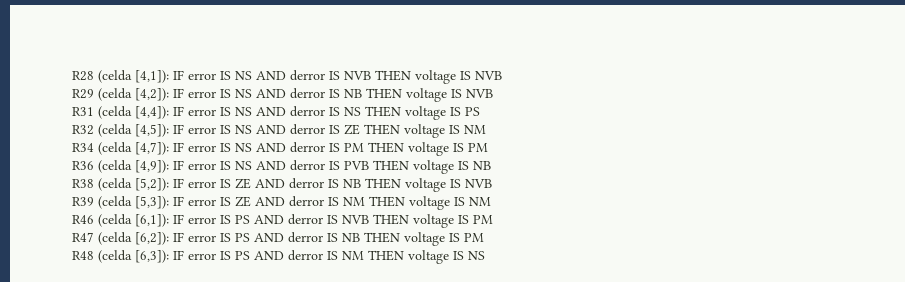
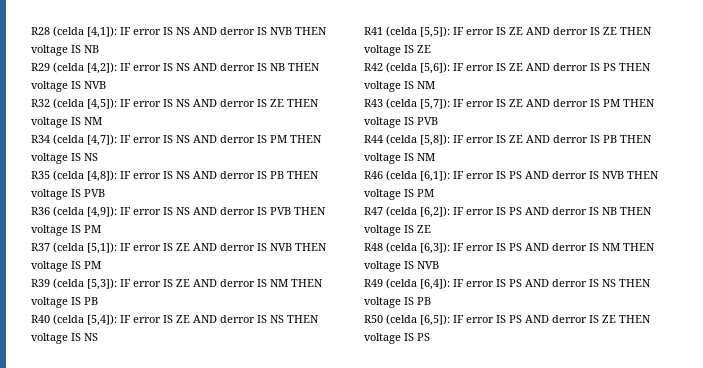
- R28 (celda [4,1]): IF error IS NS AND derror IS NVB THEN voltage IS NVB
+ R28 (celda [4,1]): IF error IS NS AND derror IS NVB THEN voltage IS NB
- R31 (celda [4,4]): IF error IS NS AND derror IS NS THEN voltage IS PS
- R34 (celda [4,7]): IF error IS NS AND derror IS PM THEN voltage IS PM
+ R34 (celda [4,7]): IF error IS NS AND derror IS PM THEN voltage IS NS
+ R35 (celda [4,8]): IF error IS NS AND derror IS PB THEN voltage IS PVB
- R36 (celda [4,9]): IF error IS NS AND derror IS PVB THEN voltage IS NB
- R38 (celda [5,2]): IF error IS ZE AND derror IS NB THEN voltage IS NVB
+ R36 (celda [4,9]): IF error IS NS AND derror IS PVB THEN voltage IS PM
+ R37 (celda [5,1]): IF error IS ZE AND derror IS NVB THEN voltage IS PM
- R39 (celda [5,3]): IF error IS ZE AND derror IS NM THEN voltage IS NM
+ R39 (celda [5,3]): IF error IS ZE AND derror IS NM THEN voltage IS PB
+ R40 (celda [5,4]): IF error IS ZE AND derror IS NS THEN voltage IS NS
+ R41 (celda [5,5]): IF error IS ZE AND derror IS ZE THEN voltage IS ZE
+ R42 (celda [5,6]): IF error IS ZE AND derror IS PS THEN voltage IS NM
+ R43 (celda [5,7]): IF error IS ZE AND derror IS PM THEN voltage IS PVB
+ R44 (celda [5,8]): IF error IS ZE AND derror IS PB THEN voltage IS NM
- R47 (celda [6,2]): IF error IS PS AND derror IS NB THEN voltage IS PM
+ R47 (celda [6,2]): IF error IS PS AND derror IS NB THEN voltage IS ZE
- R48 (celda [6,3]): IF error IS PS AND derror IS NM THEN voltage IS NS
+ R48 (celda [6,3]): IF error IS PS AND derror IS NM THEN voltage IS NVB
+ R49 (celda [6,4]): IF error IS PS AND derror IS NS THEN voltage IS PB
+ R50 (celda [6,5]): IF error IS PS AND derror IS ZE THEN voltage IS PS

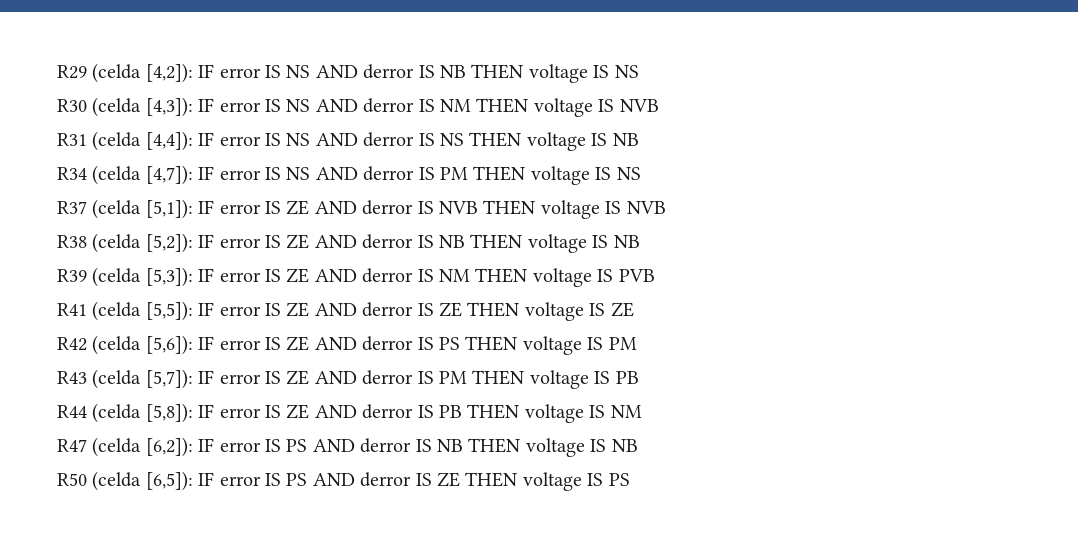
- R28 (celda [4,1]): IF error IS NS AND derror IS NVB THEN voltage IS NB
- R29 (celda [4,2]): IF error IS NS AND derror IS NB THEN voltage IS NVB
- R32 (celda [4,5]): IF error IS NS AND derror IS ZE THEN voltage IS NM
+ R29 (celda [4,2]): IF error IS NS AND derror IS NB THEN voltage IS NS
+ R30 (celda [4,3]): IF error IS NS AND derror IS NM THEN voltage IS NVB
+ R31 (celda [4,4]): IF error IS NS AND derror IS NS THEN voltage IS NB
- R35 (celda [4,8]): IF error IS NS AND derror IS PB THEN voltage IS PVB
- R36 (celda [4,9]): IF error IS NS AND derror IS PVB THEN voltage IS PM
- R37 (celda [5,1]): IF error IS ZE AND derror IS NVB THEN voltage IS PM
+ R37 (celda [5,1]): IF error IS ZE AND derror IS NVB THEN voltage IS NVB
+ R38 (celda [5,2]): IF error IS ZE AND derror IS NB THEN voltage IS NB
- R39 (celda [5,3]): IF error IS ZE AND derror IS NM THEN voltage IS PB
- R40 (celda [5,4]): IF error IS ZE AND derror IS NS THEN voltage IS NS
+ R39 (celda [5,3]): IF error IS ZE AND derror IS NM THEN voltage IS PVB
- R42 (celda [5,6]): IF error IS ZE AND derror IS PS THEN voltage IS NM
+ R42 (celda [5,6]): IF error IS ZE AND derror IS PS THEN voltage IS PM
- R43 (celda [5,7]): IF error IS ZE AND derror IS PM THEN voltage IS PVB
+ R43 (celda [5,7]): IF error IS ZE AND derror IS PM THEN voltage IS PB
- R46 (celda [6,1]): IF error IS PS AND derror IS NVB THEN voltage IS PM
- R47 (celda [6,2]): IF error IS PS AND derror IS NB THEN voltage IS ZE
- R48 (celda [6,3]): IF error IS PS AND derror IS NM THEN voltage IS NVB
- R49 (celda [6,4]): IF error IS PS AND derror IS NS THEN voltage IS PB
+ R47 (celda [6,2]): IF error IS PS AND derror IS NB THEN voltage IS NB

